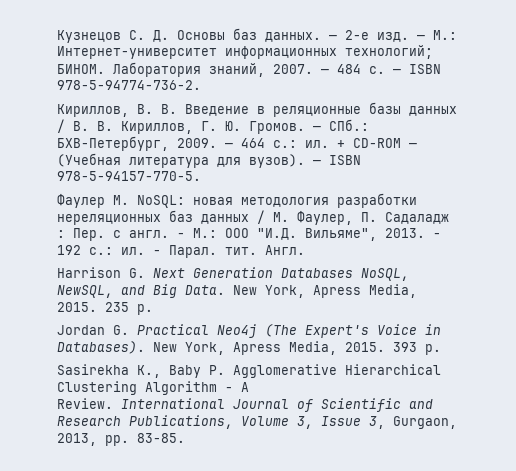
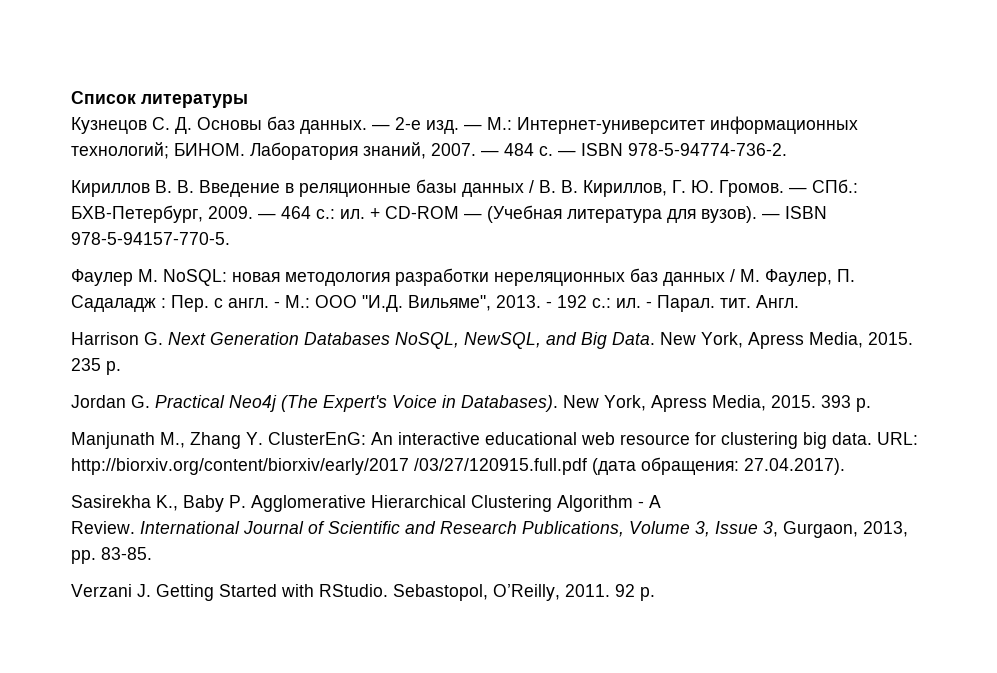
+ Список литературы
- Кириллов, В. В. Введение в реляционные базы данных / В. В. Кириллов, Г. Ю. Громов.
+ Кириллов В. В. Введение в реляционные базы данных / В. В. Кириллов, Г. Ю. Громов.
+ Manjunath M., Zhang Y. ClusterEnG: An interactive educational web resource for clustering big data. URL: http://biorxiv.org/content/biorxiv/early/2017 /03/27/120915.full.pdf (дата обращения: 27.04.2017).
+ Verzani J. Getting Started with RStudio. Sebastopol, O’Reilly, 2011. 92 p.

